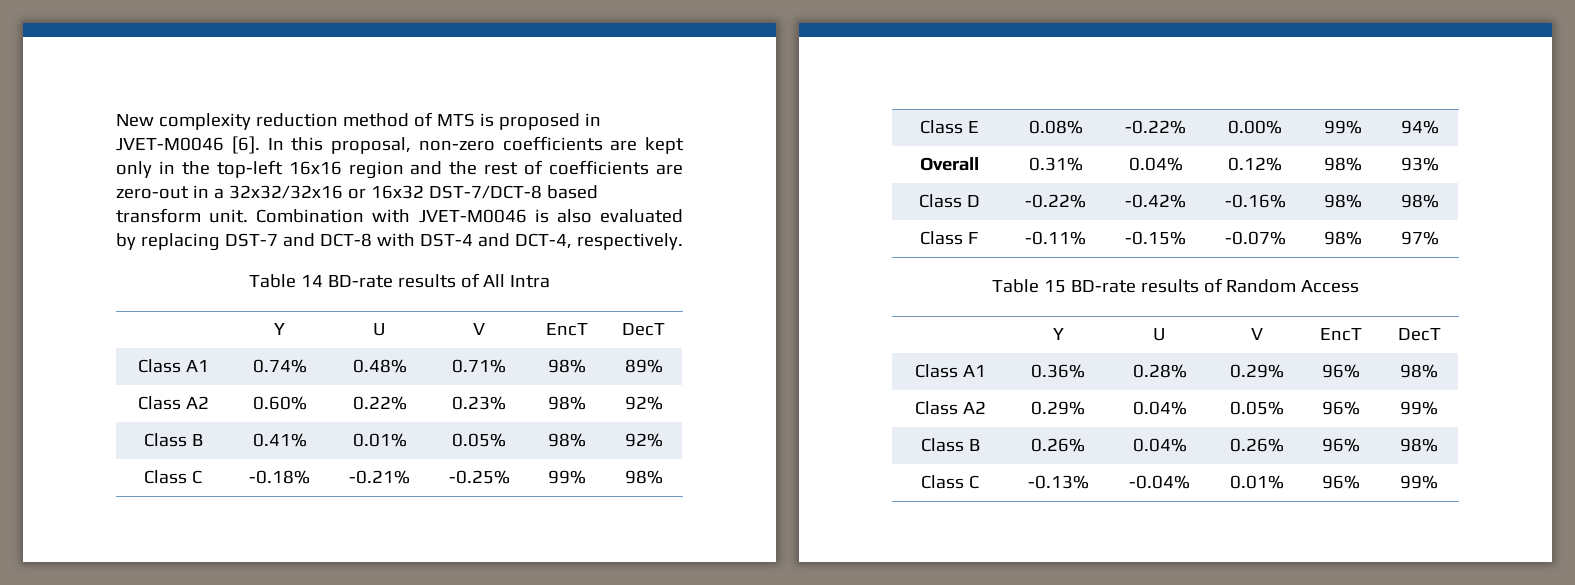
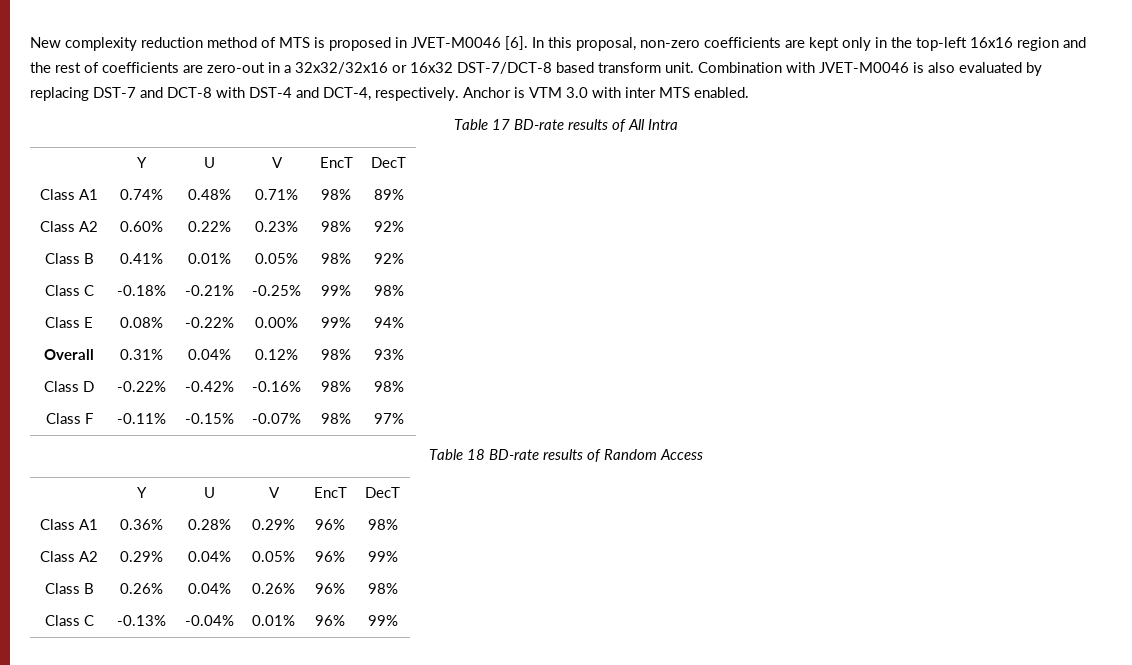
- Combination with JVET-M0046 is also evaluated by replacing DST-7 and DCT-8 with DST-4 and DCT-4, respectively.
- Table 14 BD-rate results of All Intra
+ Combination with JVET-M0046 is also evaluated by replacing DST-7 and DCT-8 with DST-4 and DCT-4, respectively. Anchor is VTM 3.0 with inter MTS enabled.
+ Table 17 BD-rate results of All Intra
- Table 15 BD-rate results of Random Access
+ Table 18 BD-rate results of Random Access

